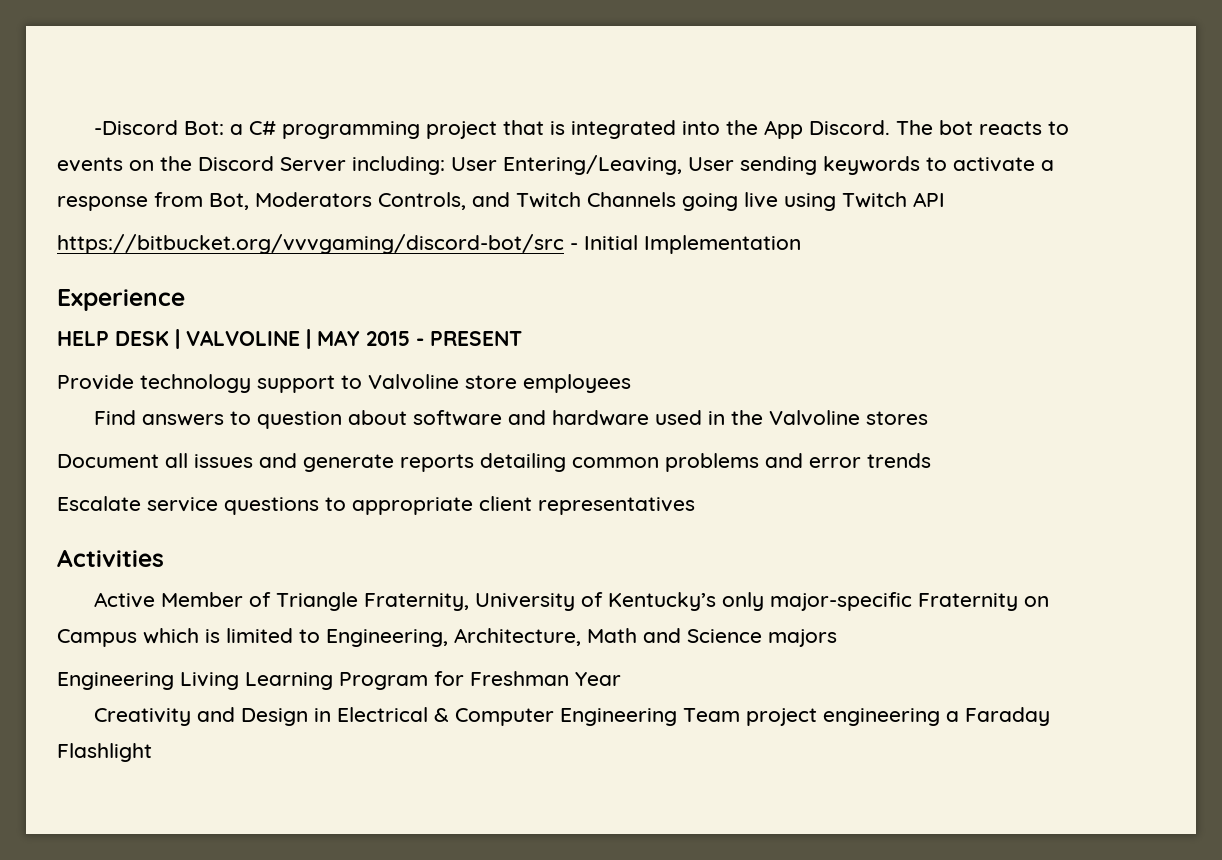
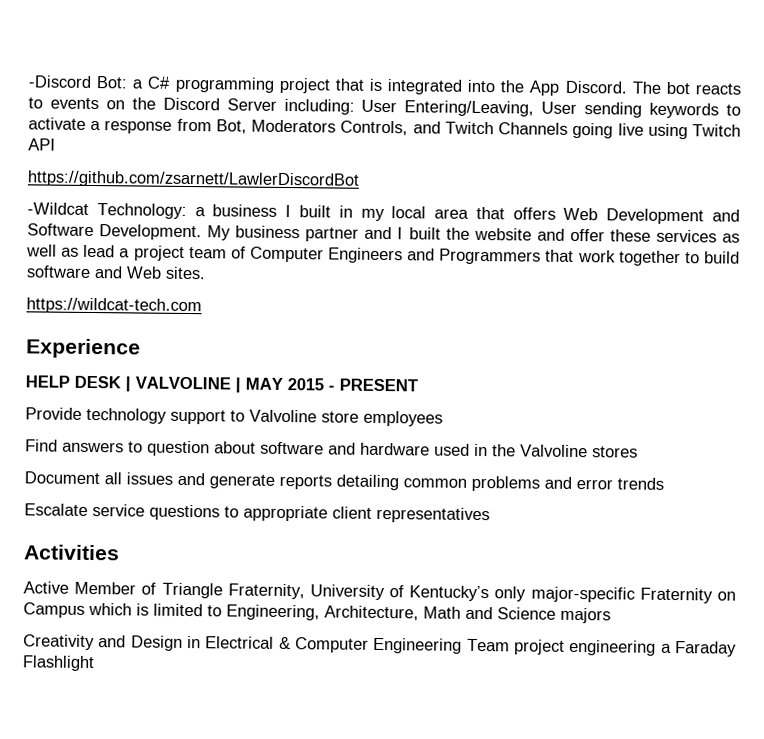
- https://bitbucket.org/vvvgaming/discord-bot/src - Initial Implementation
+ https://github.com/zsarnett/LawlerDiscordBot
+ -Wildcat Technology: a business I built in my local area that offers Web Development and Software Development. My business partner and I built the website and offer these services as well as lead a project team of Computer Engineers and Programmers that work together to build software and Web sites.
+ https://wildcat-tech.com
- Engineering Living Learning Program for Freshman Year

